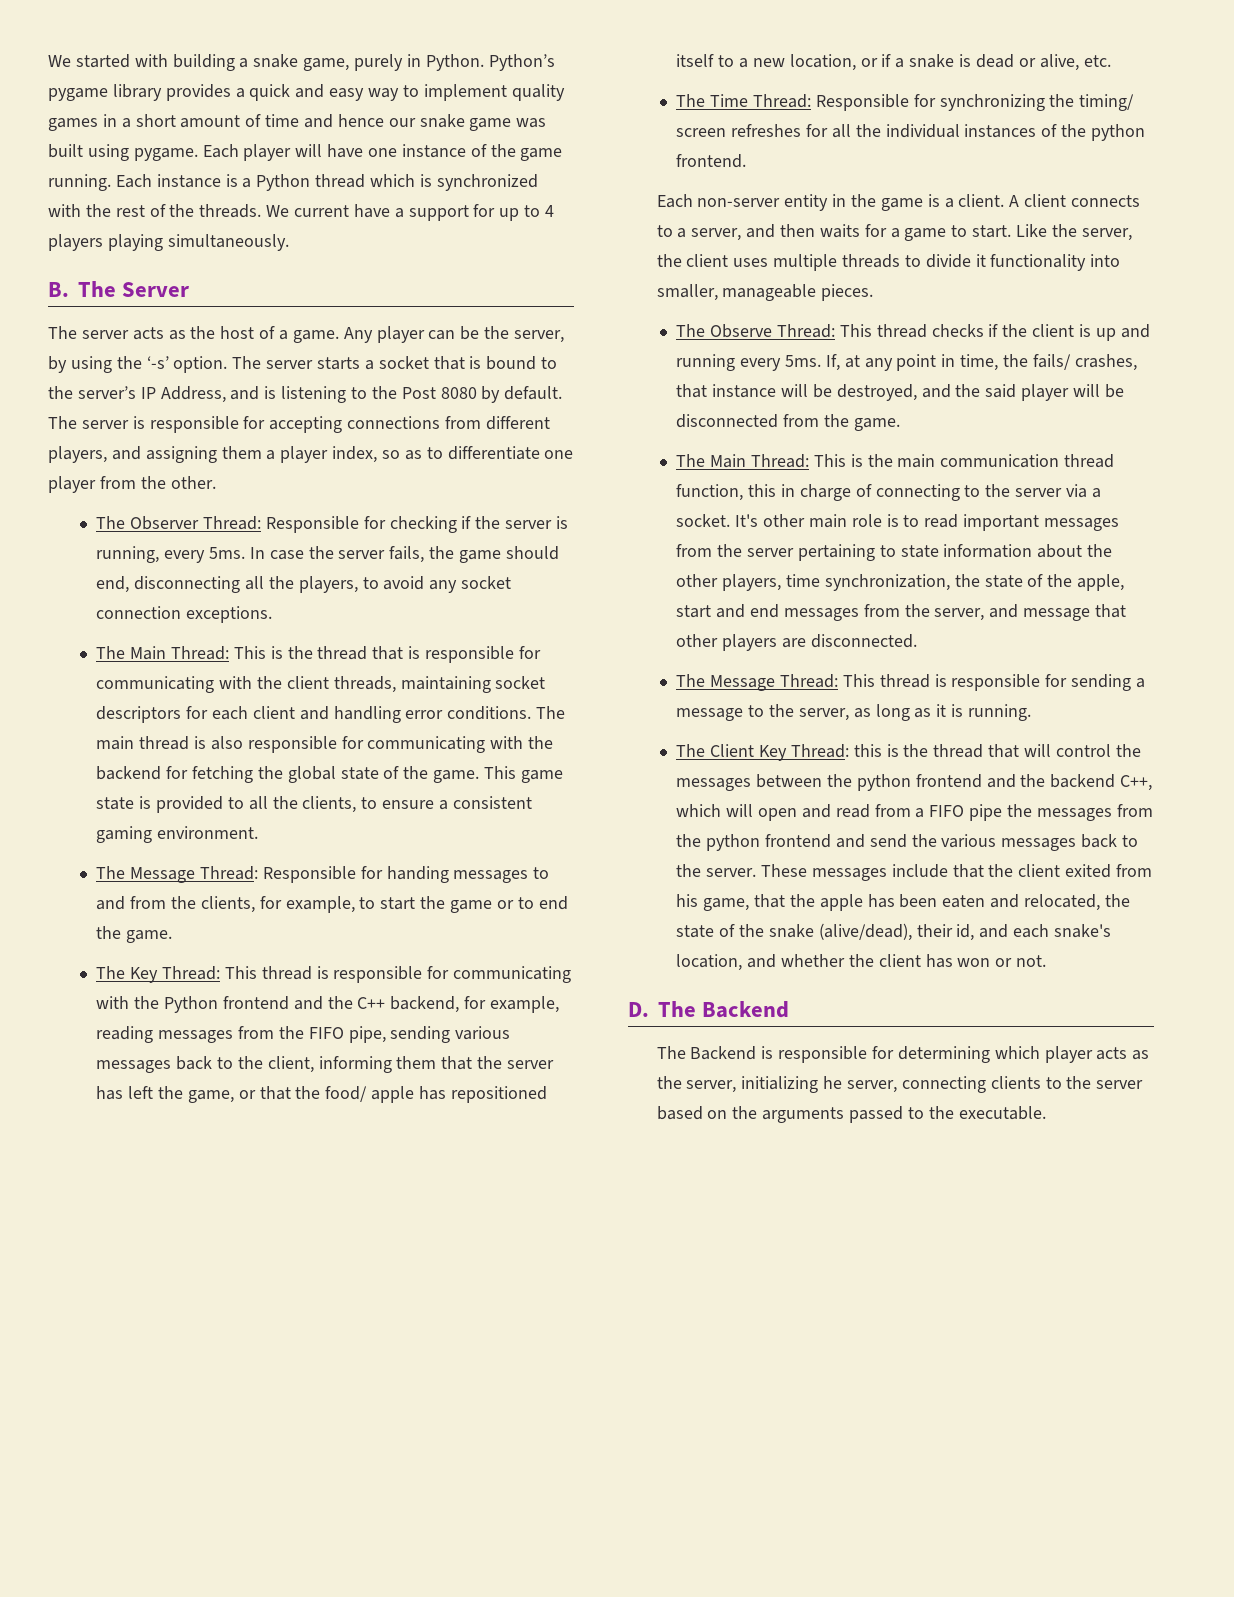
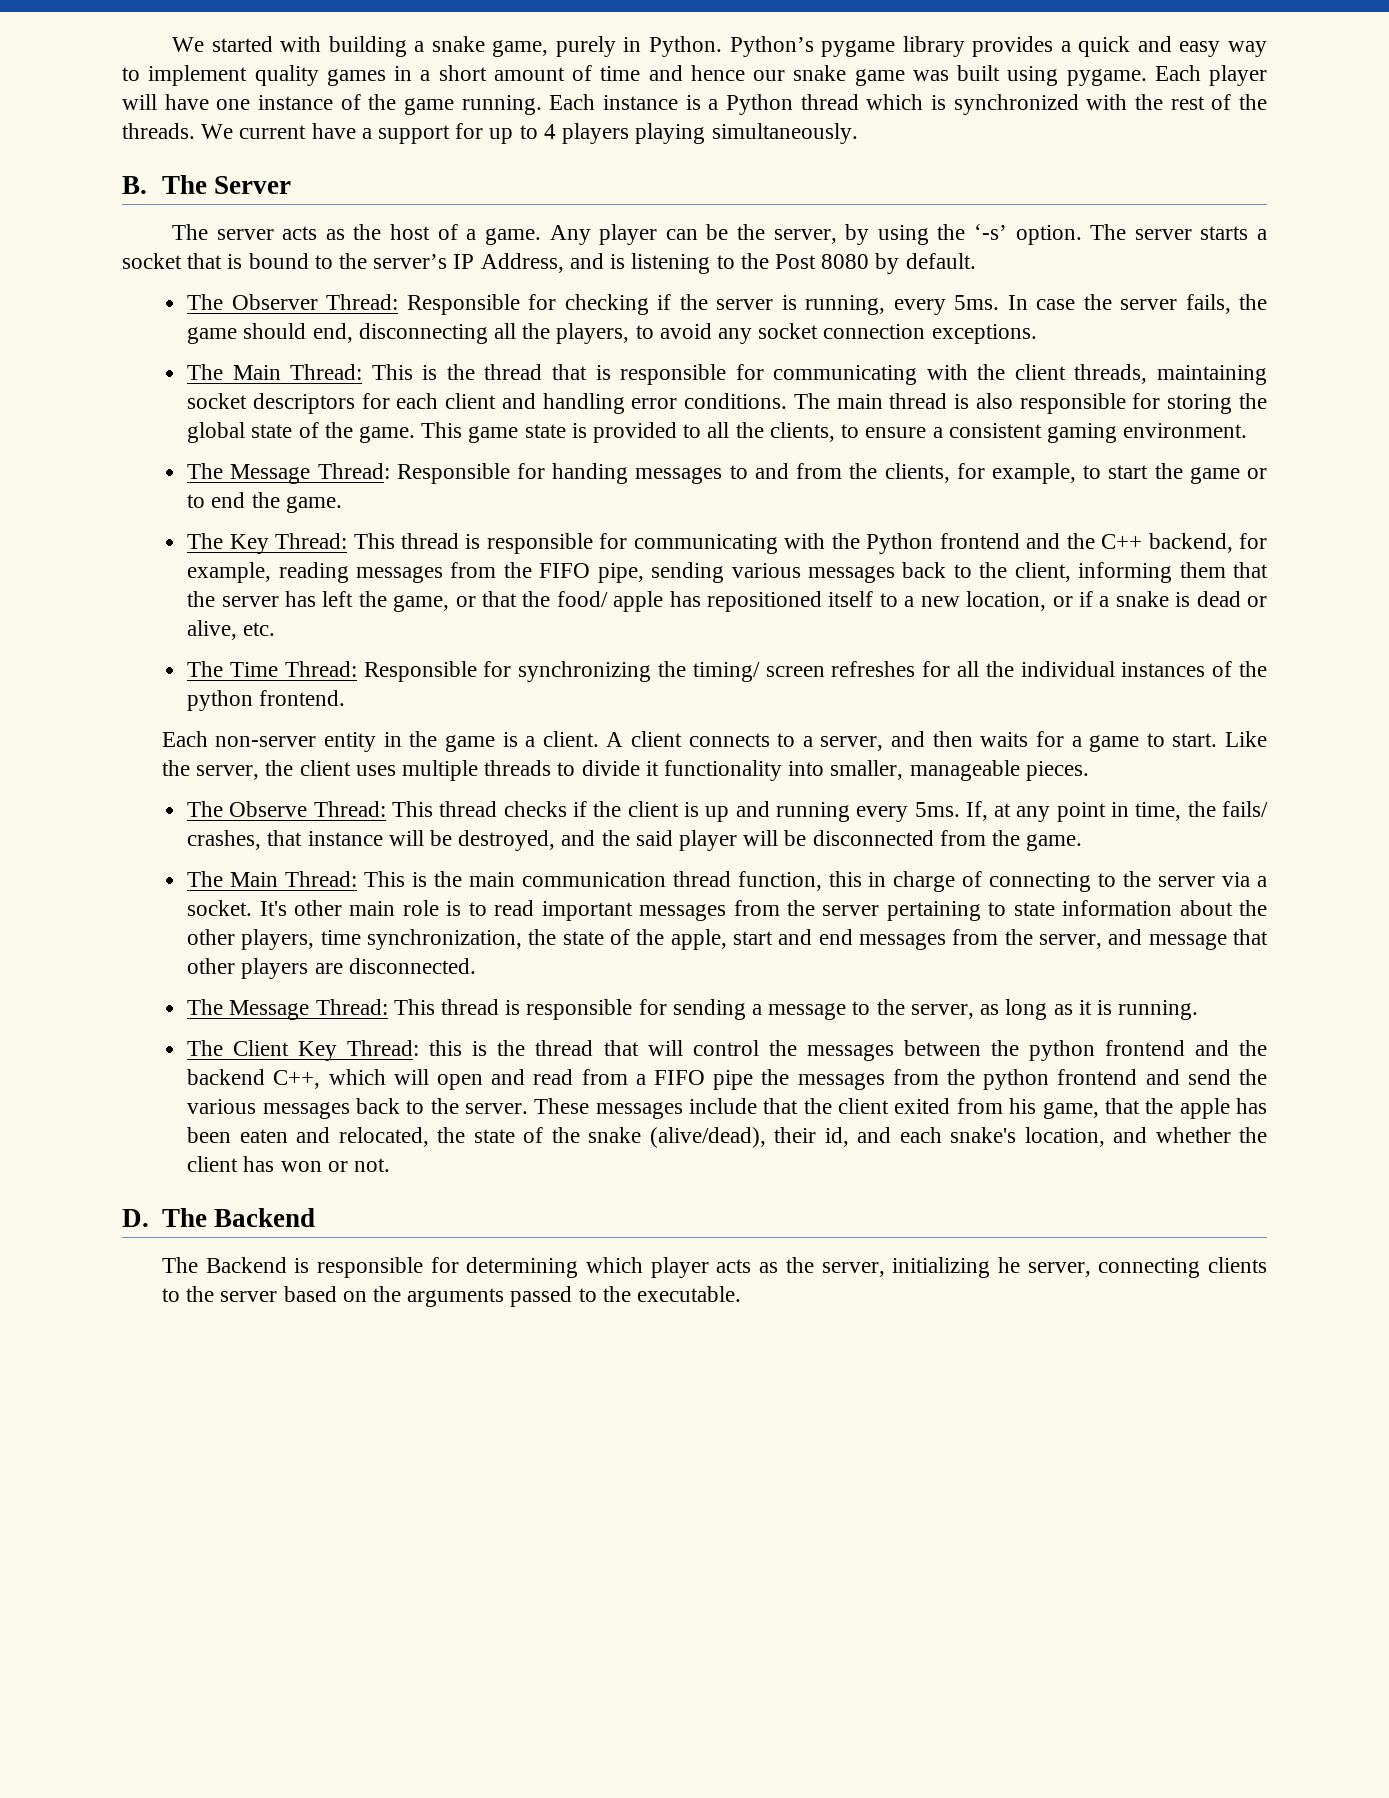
- The server is responsible for accepting connections from different players, and assigning them a player index, so as to differentiate one player from the other.
- The main thread is also responsible for communicating with the backend for fetching the global state of the game.
+ The main thread is also responsible for storing the global state of the game.

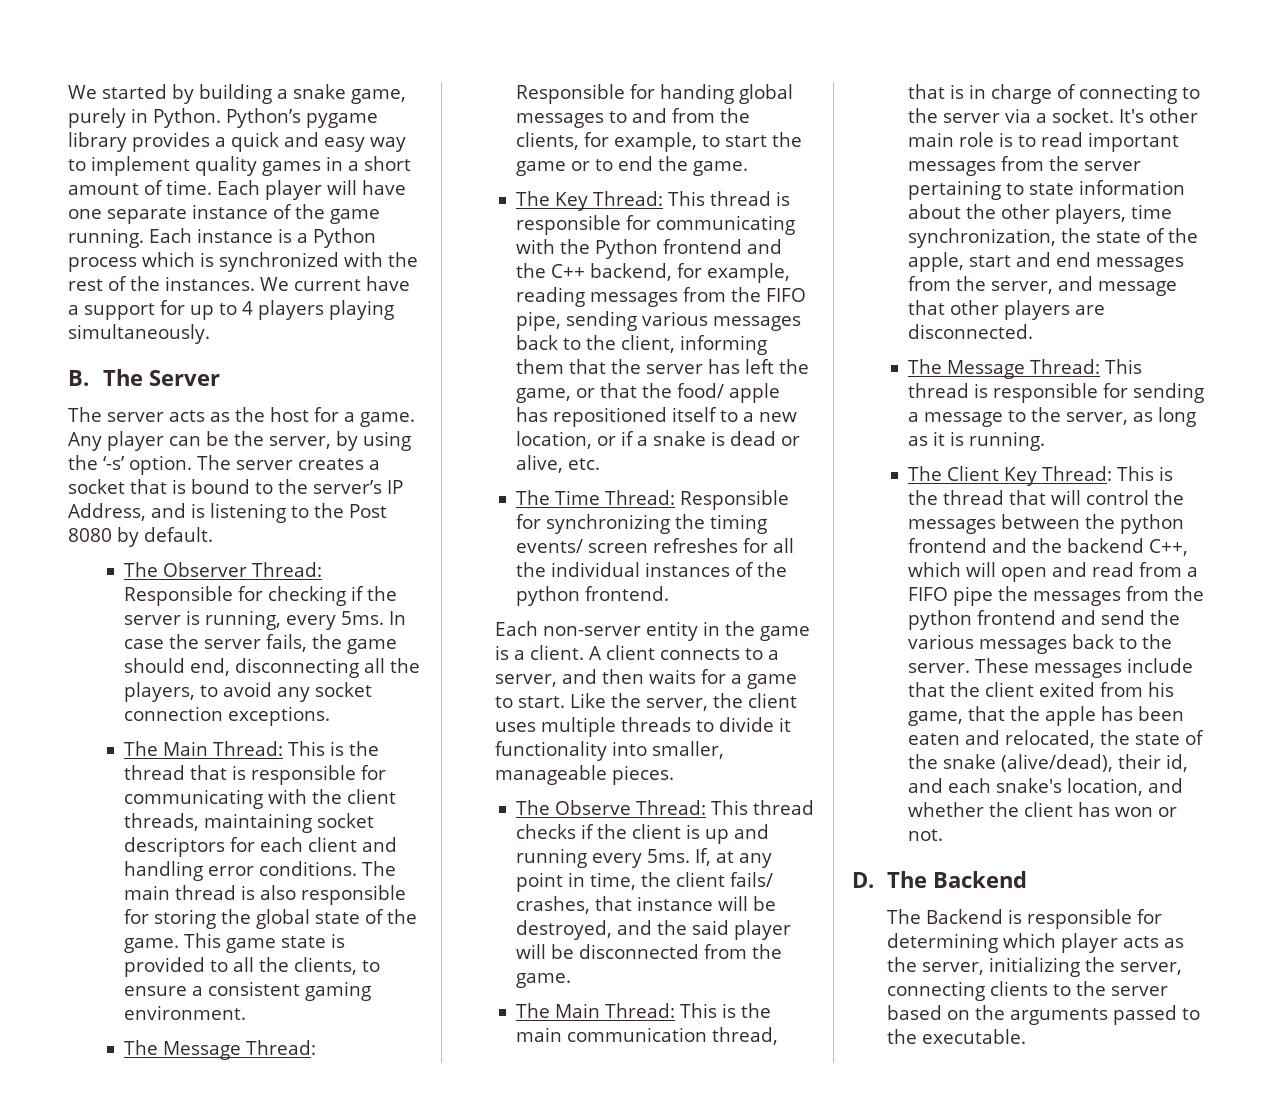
- We started with building a snake game, purely in Python.
+ We started by building a snake game, purely in Python.
- Python’s pygame library provides a quick and easy way to implement quality games in a short amount of time and hence our snake game was built using pygame.
+ Python’s pygame library provides a quick and easy way to implement quality games in a short amount of time.
- Each player will have one instance of the game running.
+ Each player will have one separate instance of the game running.
- Each instance is a Python thread which is synchronized with the rest of the threads.
+ Each instance is a Python process which is synchronized with the rest of the instances.
- The server acts as the host of a game.
+ The server acts as the host for a game.
- The server starts a socket that is bound to the server’s IP Address, and is listening to the Post 8080 by default.
+ The server creates a socket that is bound to the server’s IP Address, and is listening to the Post 8080 by default.
- The Message Thread: Responsible for handing messages to and from the clients, for example, to start the game or to end the game.
+ The Message Thread: Responsible for handing global messages to and from the clients, for example, to start the game or to end the game.
- The Time Thread: Responsible for synchronizing the timing/ screen refreshes for all the individual instances of the python frontend.
+ The Time Thread: Responsible for synchronizing the timing events/ screen refreshes for all the individual instances of the python frontend.
- If, at any point in time, the fails/ crashes, that instance will be destroyed, and the said player will be disconnected from the game.
+ If, at any point in time, the client fails/ crashes, that instance will be destroyed, and the said player will be disconnected from the game.
- The Main Thread: This is the main communication thread function, this in charge of connecting to the server via a socket.
+ The Main Thread: This is the main communication thread, that is in charge of connecting to the server via a socket.
- The Client Key Thread: this is the thread that will control the messages between the python frontend and the backend C++, which will open and read from a FIFO pipe the messages from the python frontend and send the various messages back to the server.
+ The Client Key Thread: This is the thread that will control the messages between the python frontend and the backend C++, which will open and read from a FIFO pipe the messages from the python frontend and send the various messages back to the server.
- The Backend is responsible for determining which player acts as the server, initializing he server, connecting clients to the server based on the arguments passed to the executable.
+ The Backend is responsible for determining which player acts as the server, initializing the server, connecting clients to the server based on the arguments passed to the executable.

